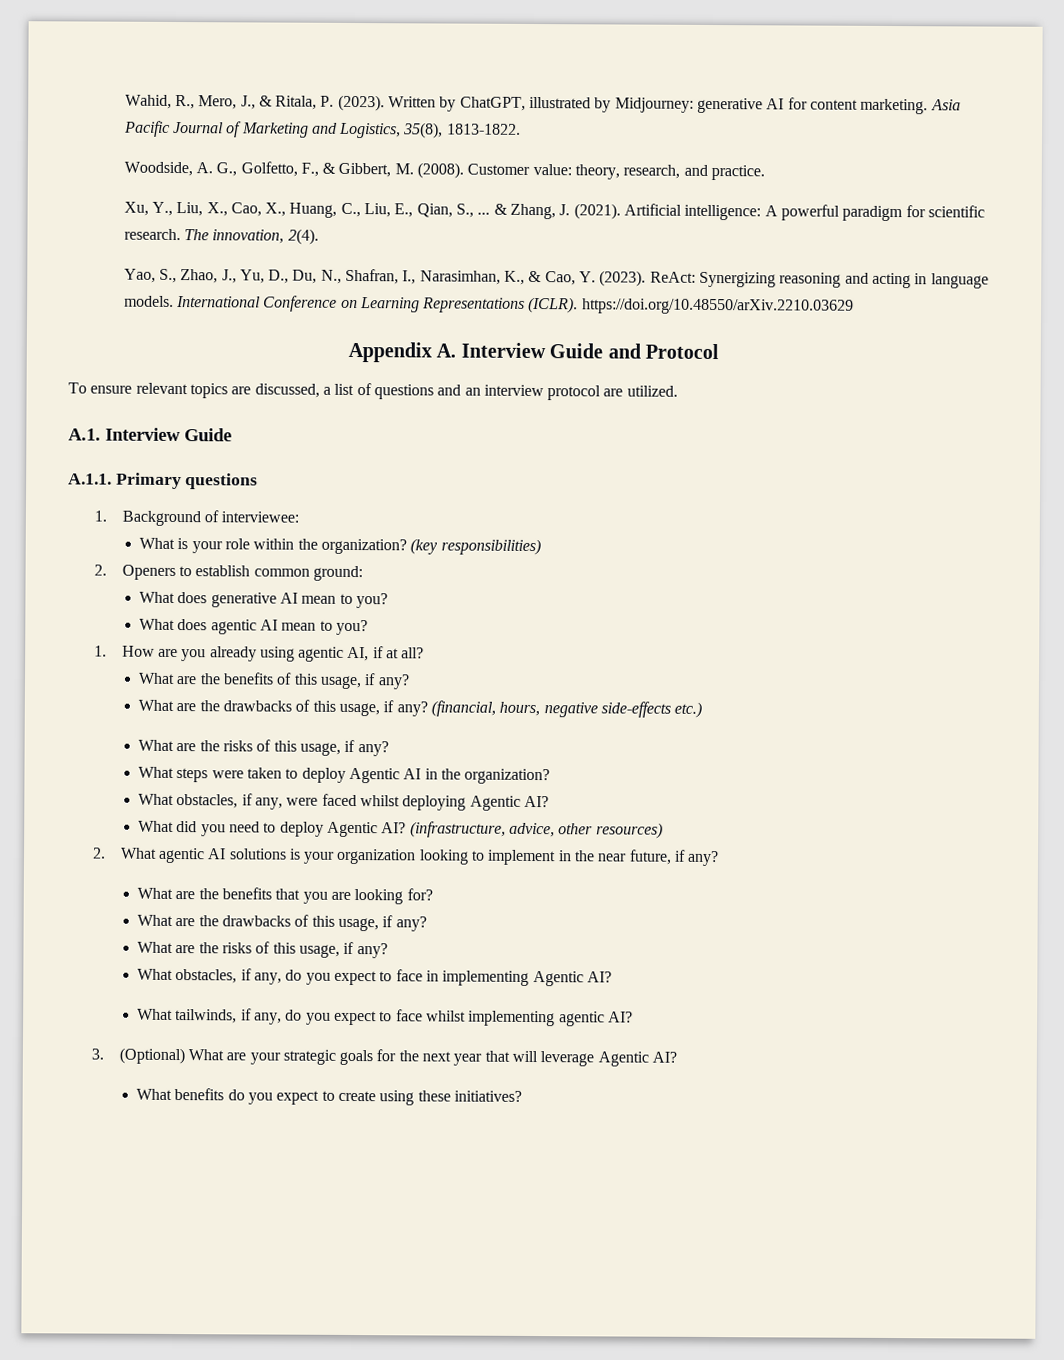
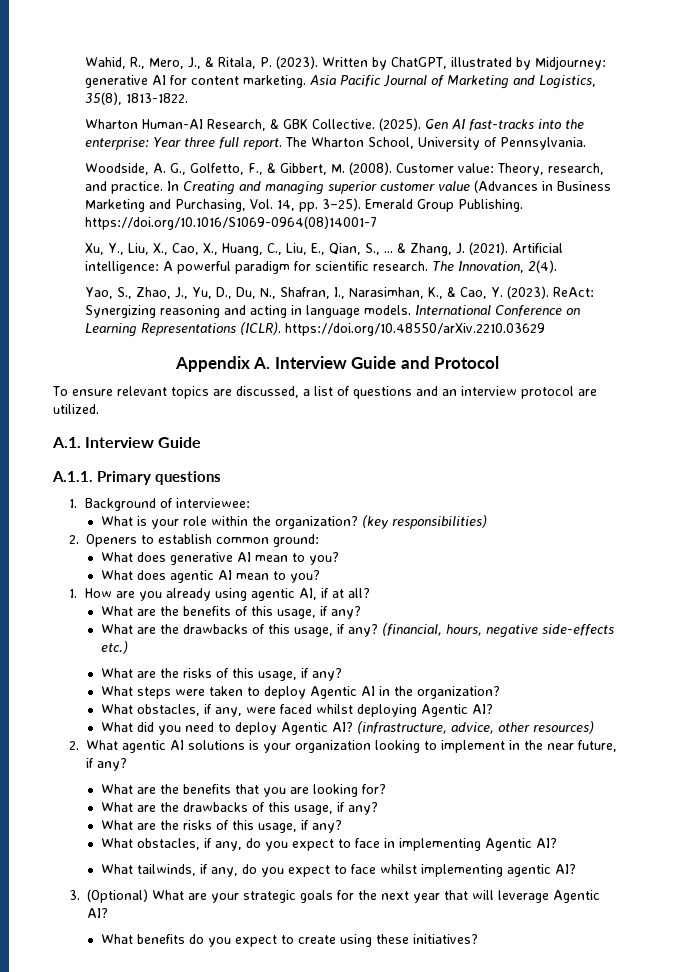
+ Wharton Human-AI Research, & GBK Collective. (2025). Gen AI fast-tracks into the enterprise: Year three full report. The Wharton School, University of Pennsylvania.
- Customer value: theory, research, and practice.
+ Customer value: Theory, research, and practice. In Creating and managing superior customer value (Advances in Business Marketing and Purchasing, Vol. 14, pp. 3–25). Emerald Group Publishing. https://doi.org/10.1016/S1069-0964(08)14001-7
- The innovation, 2(4).
+ The Innovation, 2(4).

